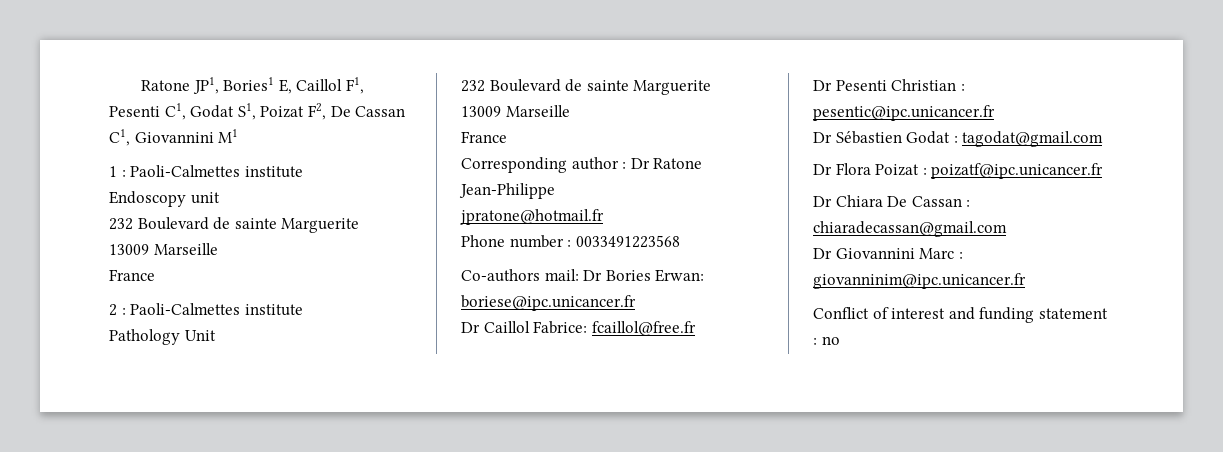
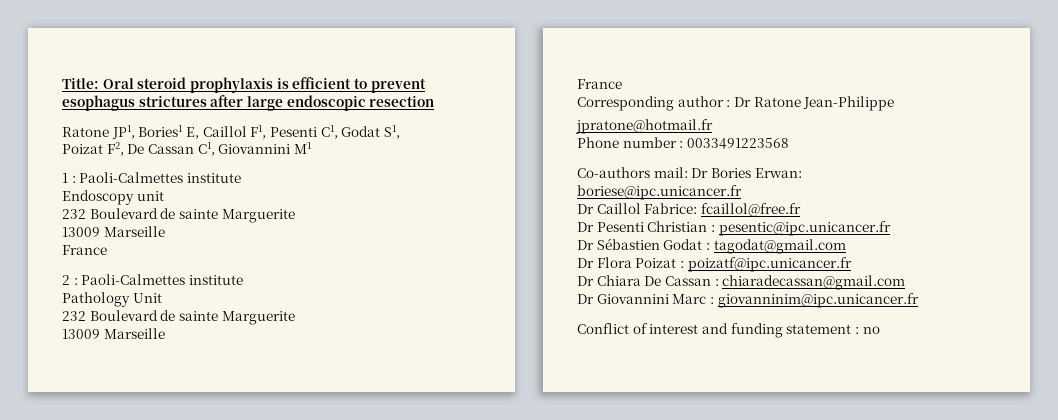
+ Title: Oral steroid prophylaxis is efficient to prevent esophagus strictures after large endoscopic resection

